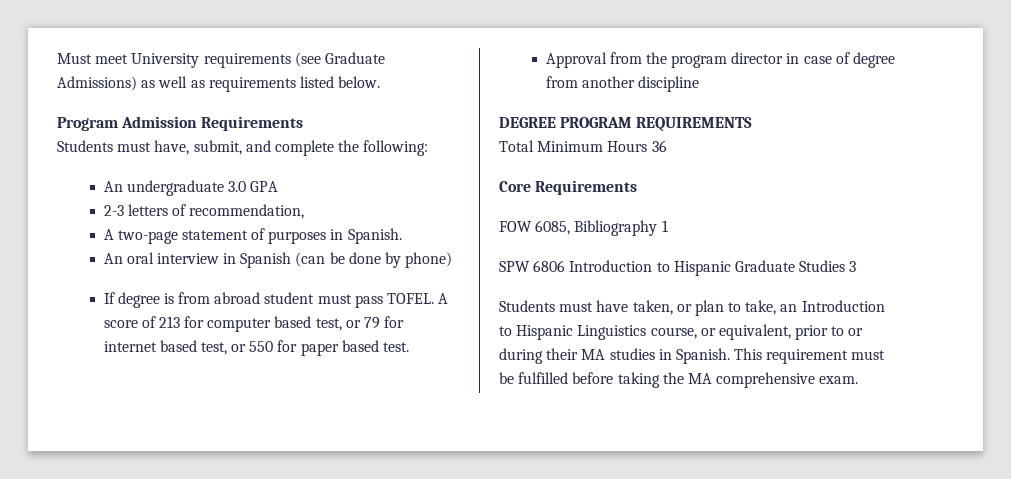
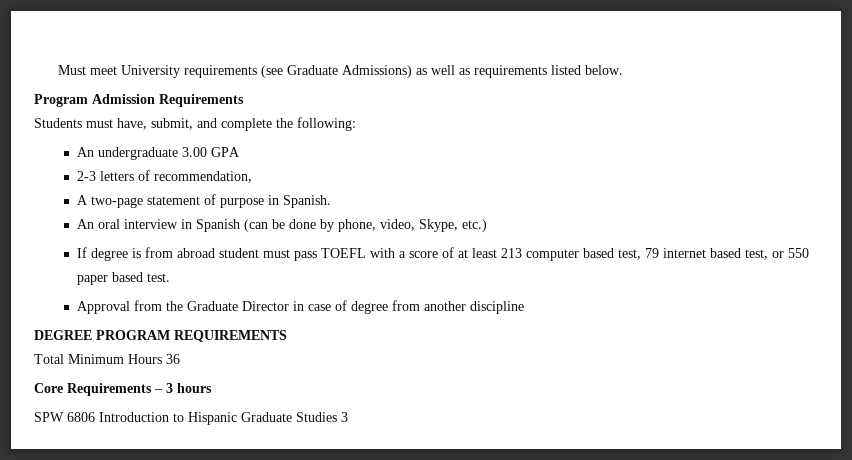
- An undergraduate 3.0 GPA
+ An undergraduate 3.00 GPA
- A two-page statement of purposes in Spanish.
+ A two-page statement of purpose in Spanish.
- An oral interview in Spanish (can be done by phone)
+ An oral interview in Spanish (can be done by phone, video, Skype, etc.)
- If degree is from abroad student must pass TOFEL. A score of 213 for computer based test, or 79 for internet based test, or 550 for paper based test.
+ If degree is from abroad student must pass TOEFL with a score of at least 213 computer based test, 79 internet based test, or 550 paper based test.
- Approval from the program director in case of degree from another discipline
+ Approval from the Graduate Director in case of degree from another discipline
- Core Requirements
- FOW 6085, Bibliography 1
+ Core Requirements – 3 hours
- Students must have taken, or plan to take, an Introduction to Hispanic Linguistics course, or equivalent, prior to or during their MA studies in Spanish. This requirement must be fulfilled before taking the MA comprehensive exam.

